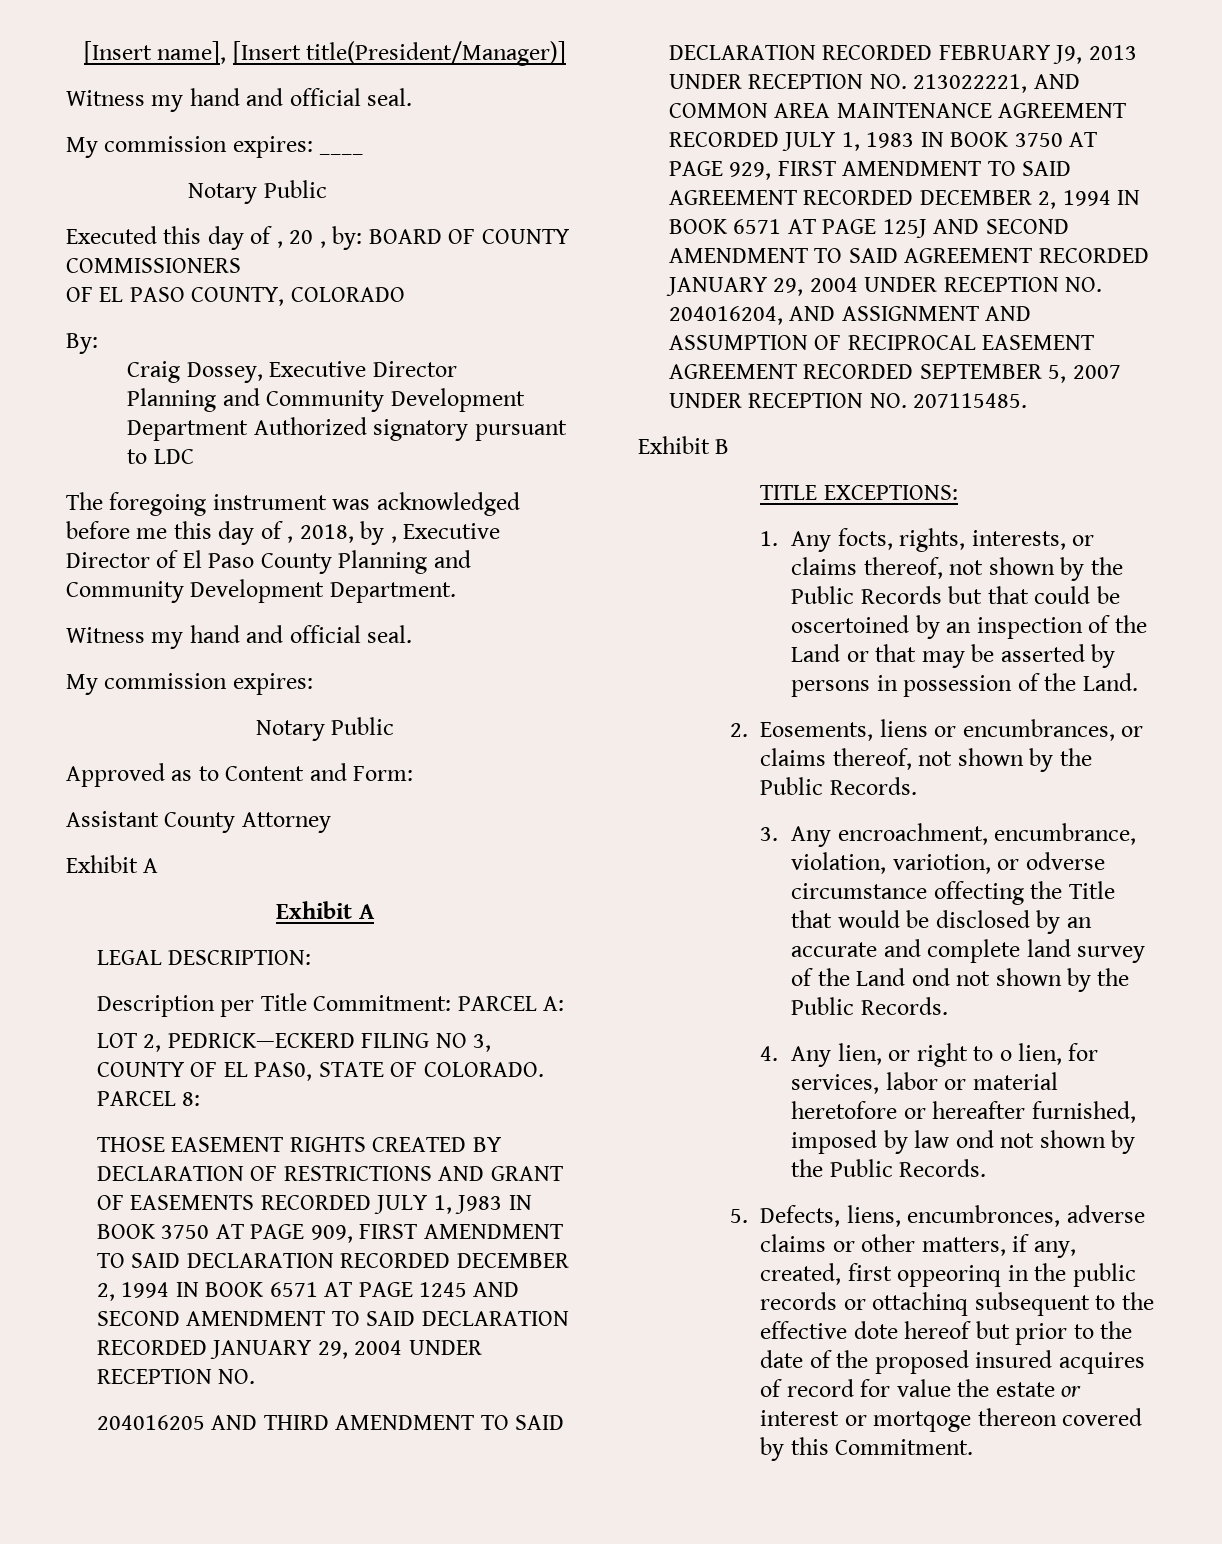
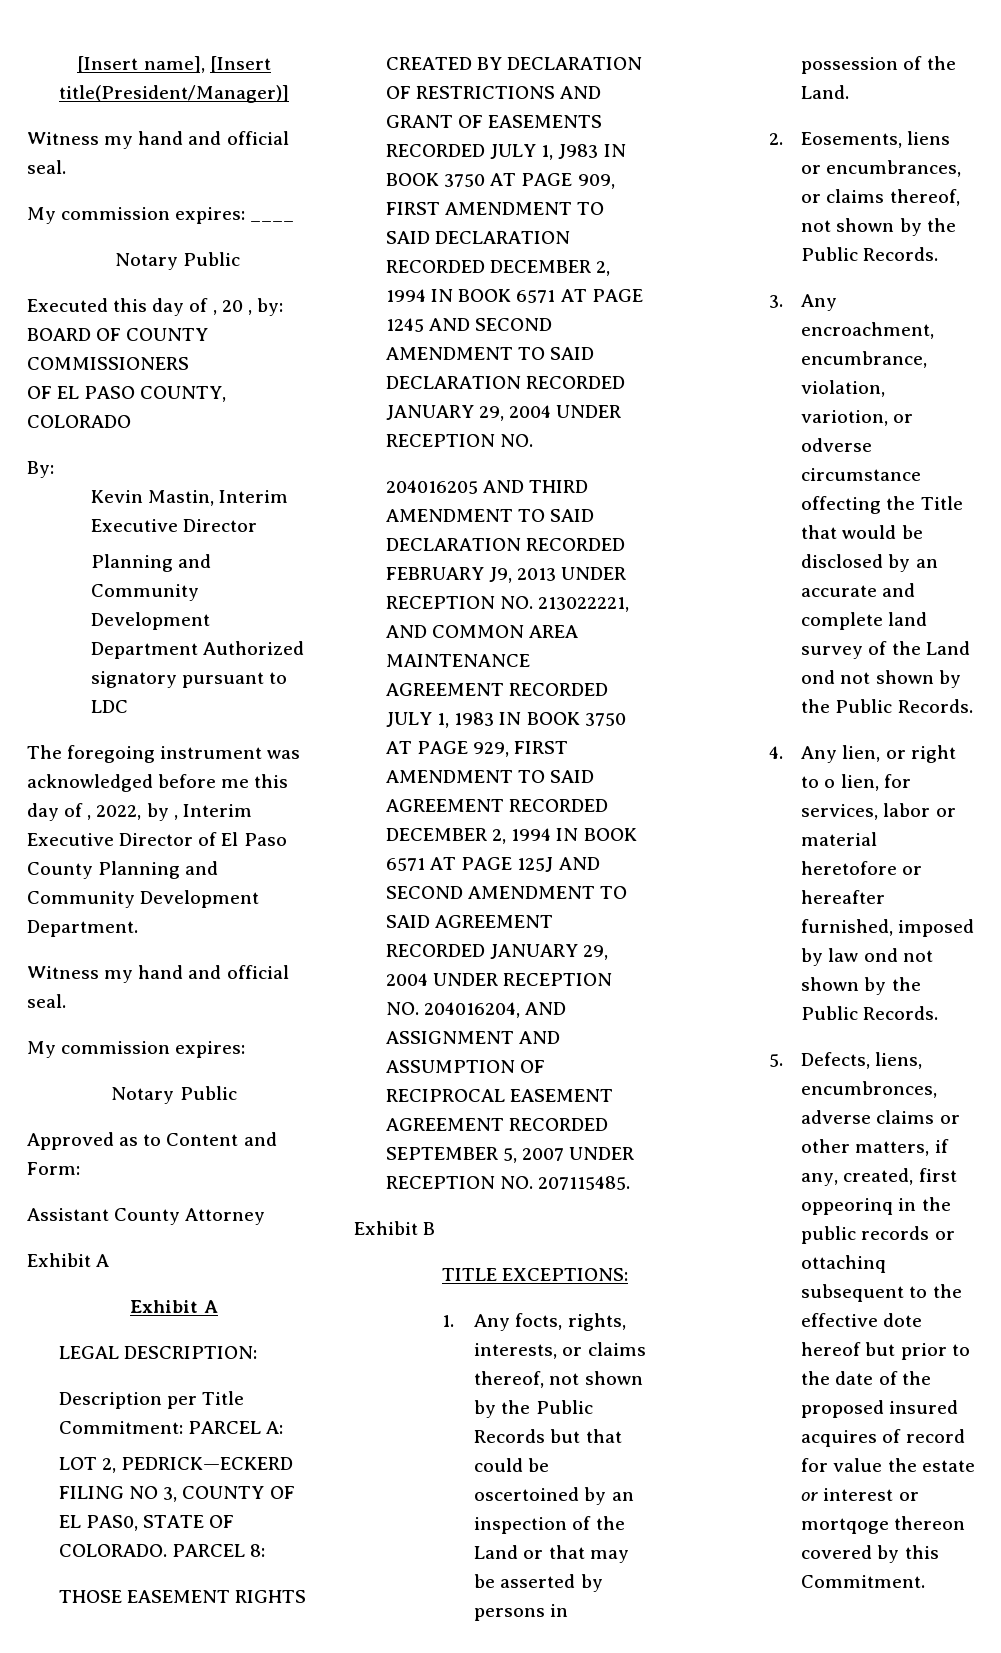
- Craig Dossey, Executive Director
+ Kevin Mastin, Interim Executive Director
- The foregoing instrument was acknowledged before me this day of , 2018, by , Executive Director of El Paso County Planning and Community Development Department.
+ The foregoing instrument was acknowledged before me this day of , 2022, by , Interim Executive Director of El Paso County Planning and Community Development Department.

